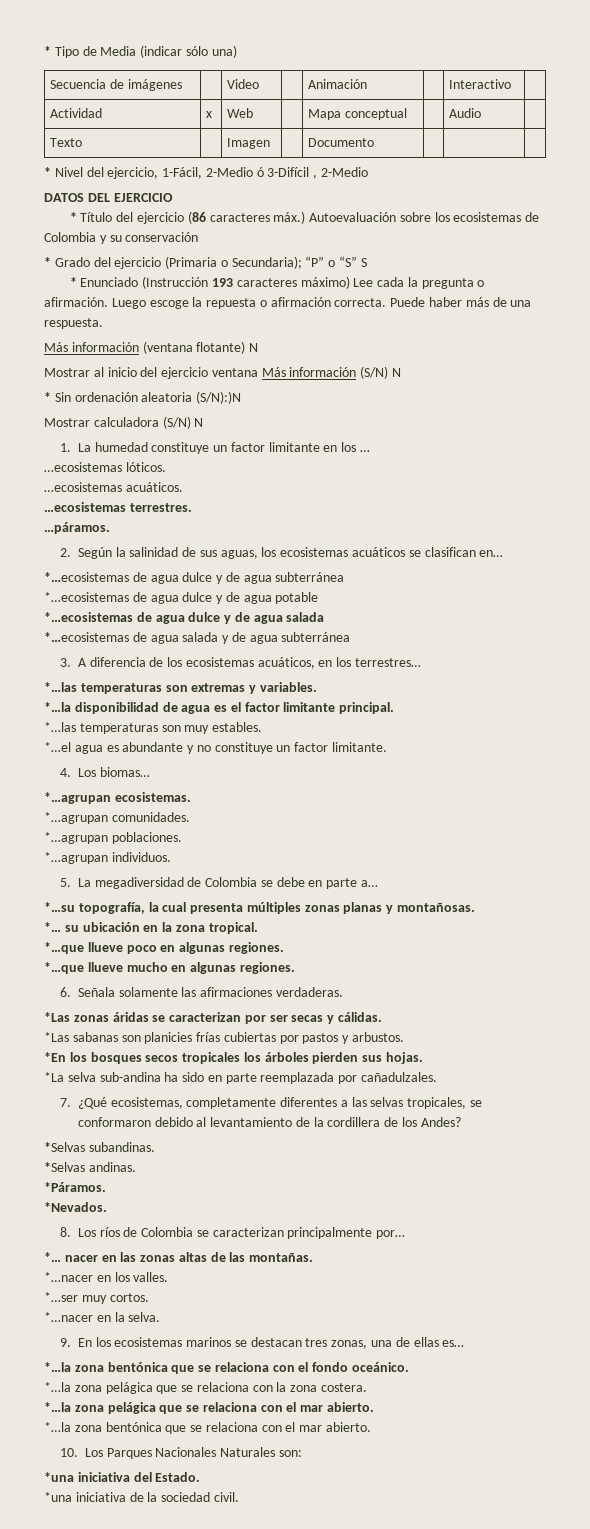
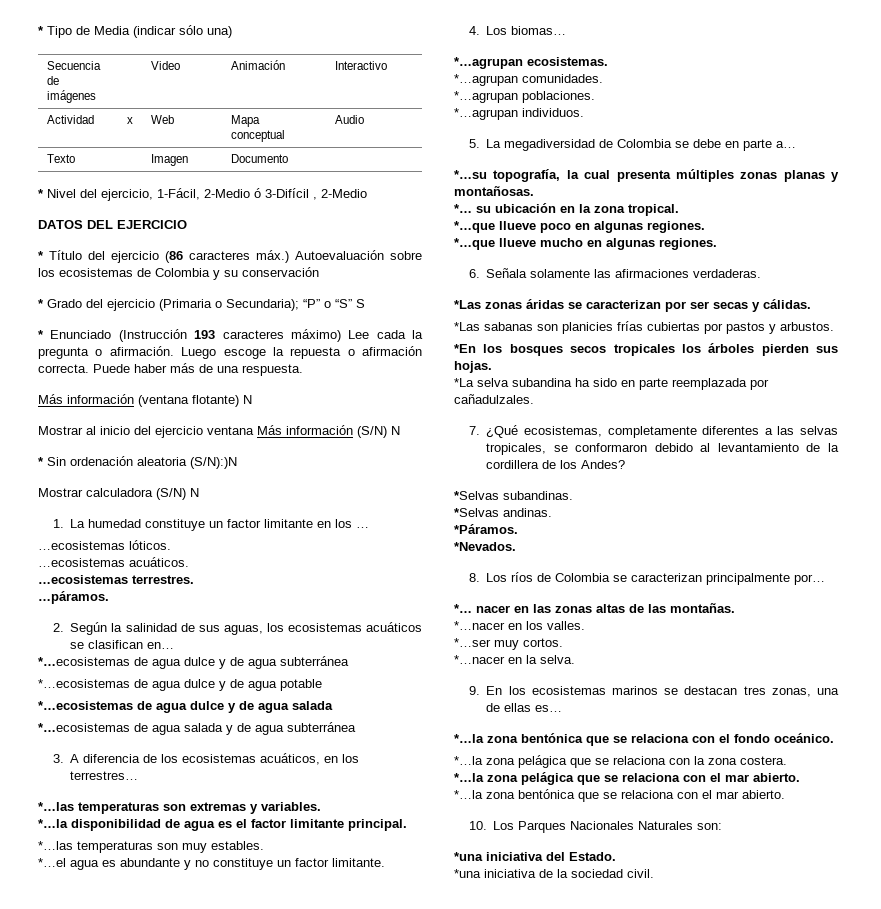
- *La selva sub-andina ha sido en parte reemplazada por cañadulzales.
+ *La selva subandina ha sido en parte reemplazada por cañadulzales.

